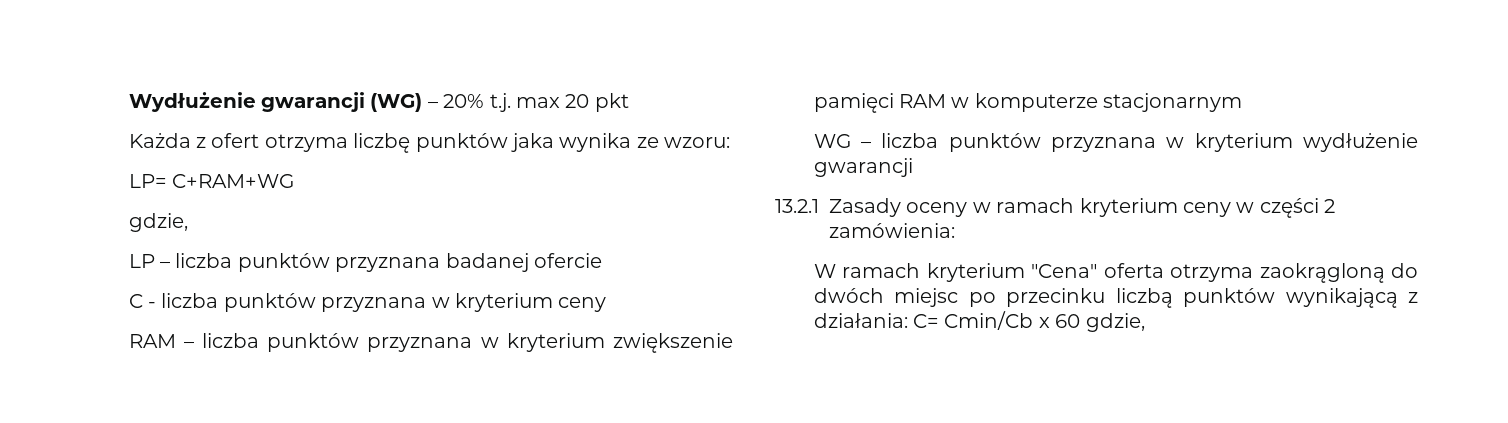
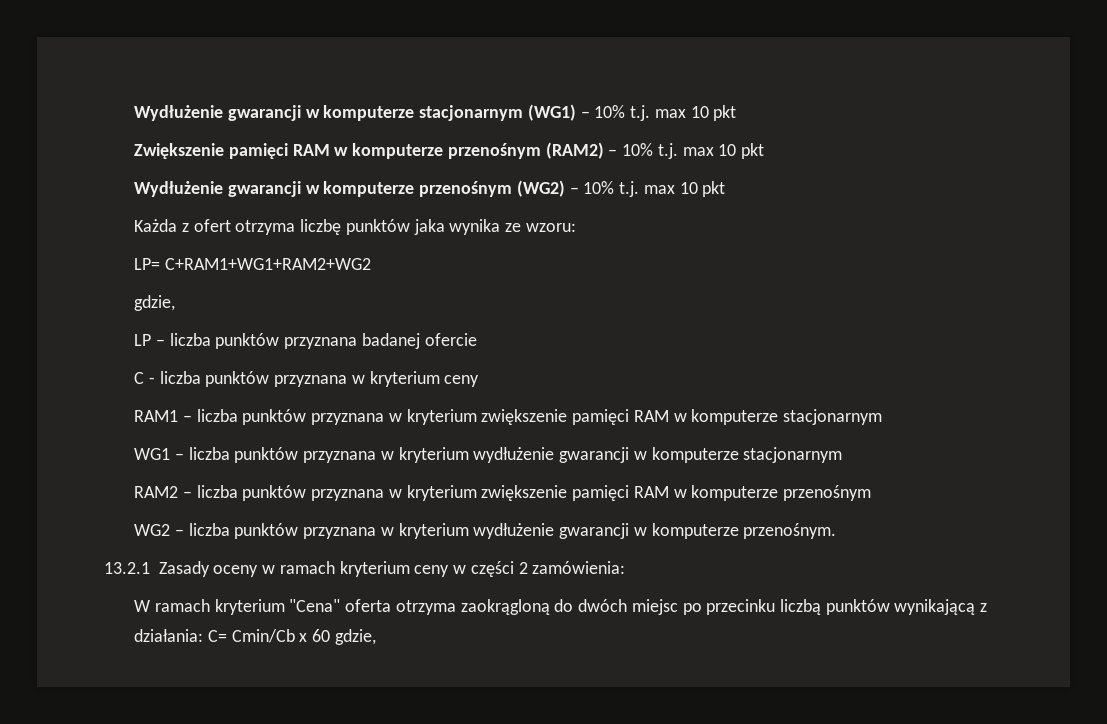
- Wydłużenie gwarancji (WG) – 20% t.j. max 20 pkt
+ Wydłużenie gwarancji w komputerze stacjonarnym (WG1) – 10% t.j. max 10 pkt
+ Zwiększenie pamięci RAM w komputerze przenośnym (RAM2) – 10% t.j. max 10 pkt
+ Wydłużenie gwarancji w komputerze przenośnym (WG2) – 10% t.j. max 10 pkt
- LP= C+RAM+WG
+ LP= C+RAM1+WG1+RAM2+WG2
- RAM – liczba punktów przyznana w kryterium zwiększenie pamięci RAM w komputerze stacjonarnym
+ RAM1 – liczba punktów przyznana w kryterium zwiększenie pamięci RAM w komputerze stacjonarnym
- WG – liczba punktów przyznana w kryterium wydłużenie gwarancji
+ WG1 – liczba punktów przyznana w kryterium wydłużenie gwarancji w komputerze stacjonarnym
+ RAM2 – liczba punktów przyznana w kryterium zwiększenie pamięci RAM w komputerze przenośnym
+ WG2 – liczba punktów przyznana w kryterium wydłużenie gwarancji w komputerze przenośnym.

